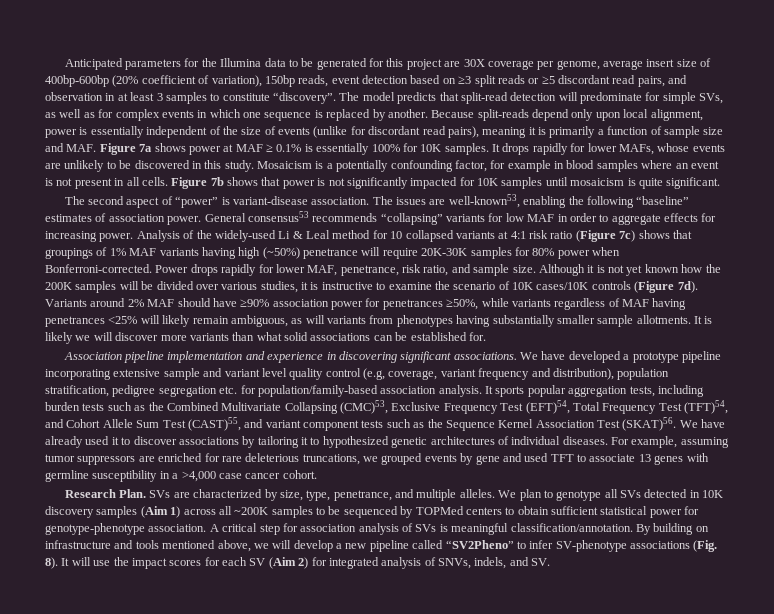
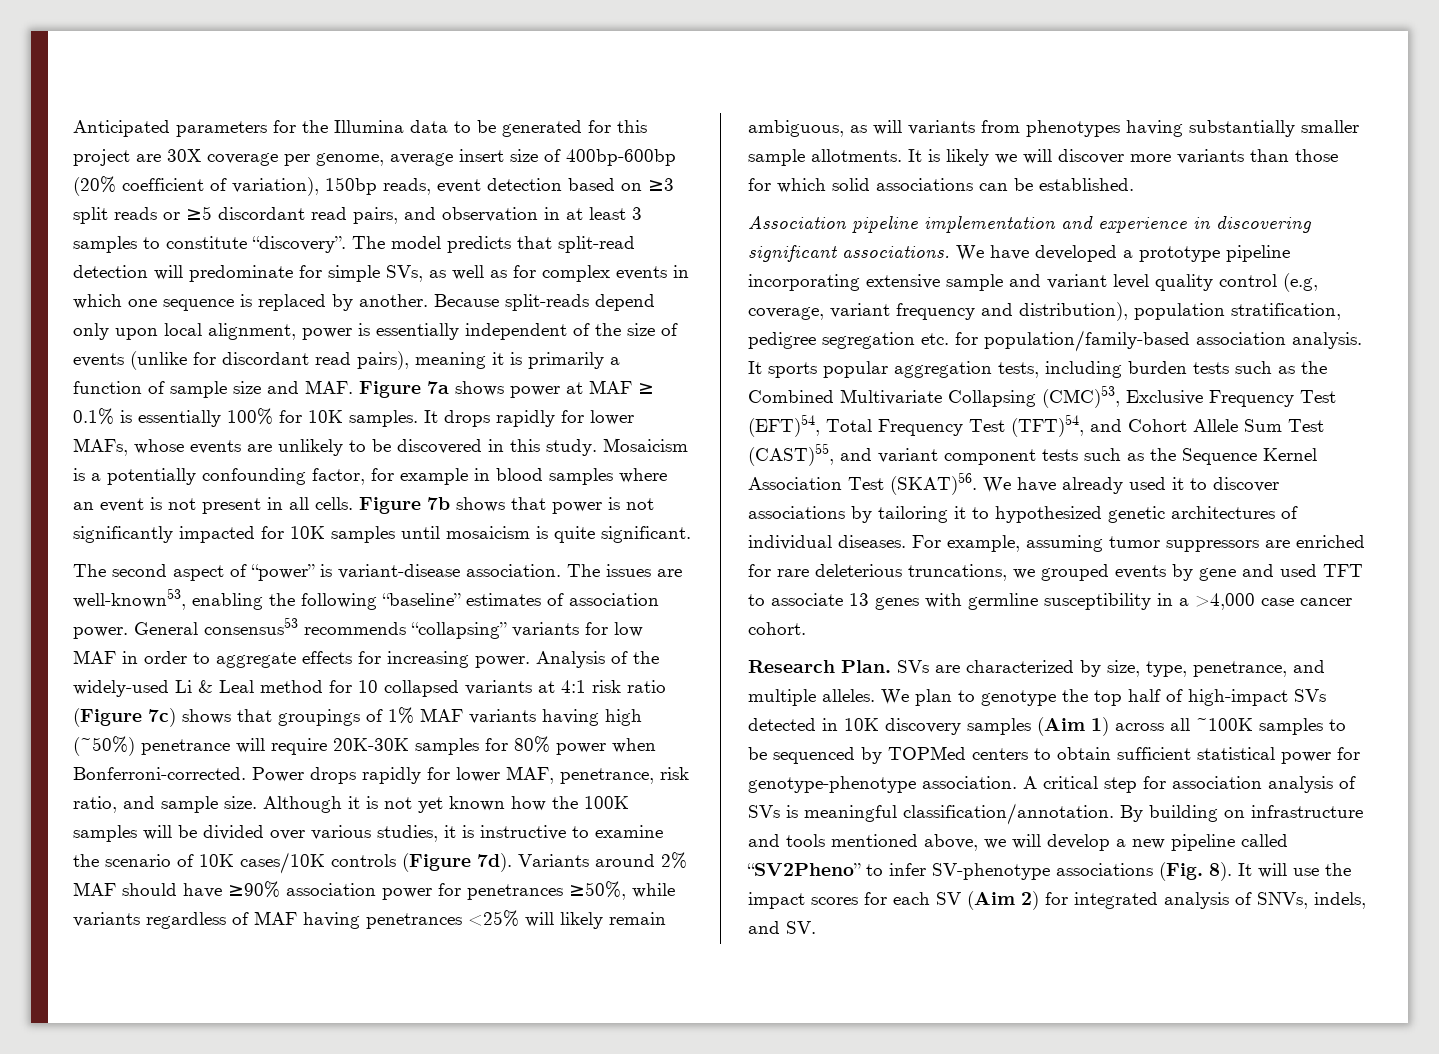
- Although it is not yet known how the 200K samples will be divided over various studies, it is instructive to examine the scenario of 10K cases/10K controls (Figure 7d).
+ Although it is not yet known how the 100K samples will be divided over various studies, it is instructive to examine the scenario of 10K cases/10K controls (Figure 7d).
- It is likely we will discover more variants than what solid associations can be established for.
+ It is likely we will discover more variants than those for which solid associations can be established.
- We plan to genotype all SVs detected in 10K discovery samples (Aim 1) across all ~200K samples to be sequenced by TOPMed centers to obtain sufficient statistical power for genotype-phenotype association.
+ We plan to genotype the top half of high-impact SVs detected in 10K discovery samples (Aim 1) across all ~100K samples to be sequenced by TOPMed centers to obtain sufficient statistical power for genotype-phenotype association.

